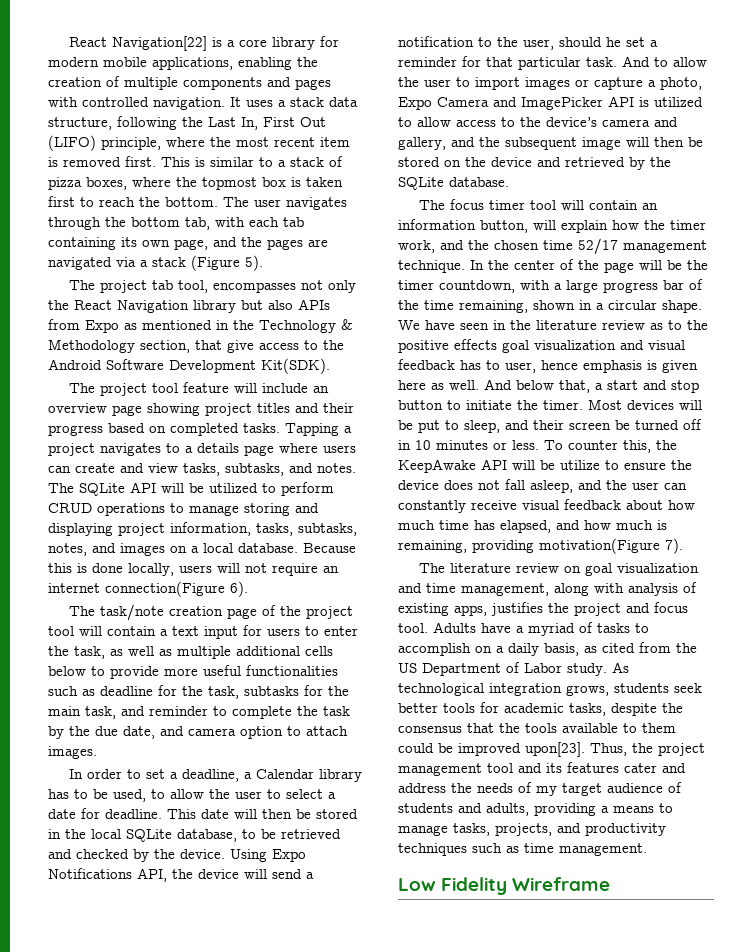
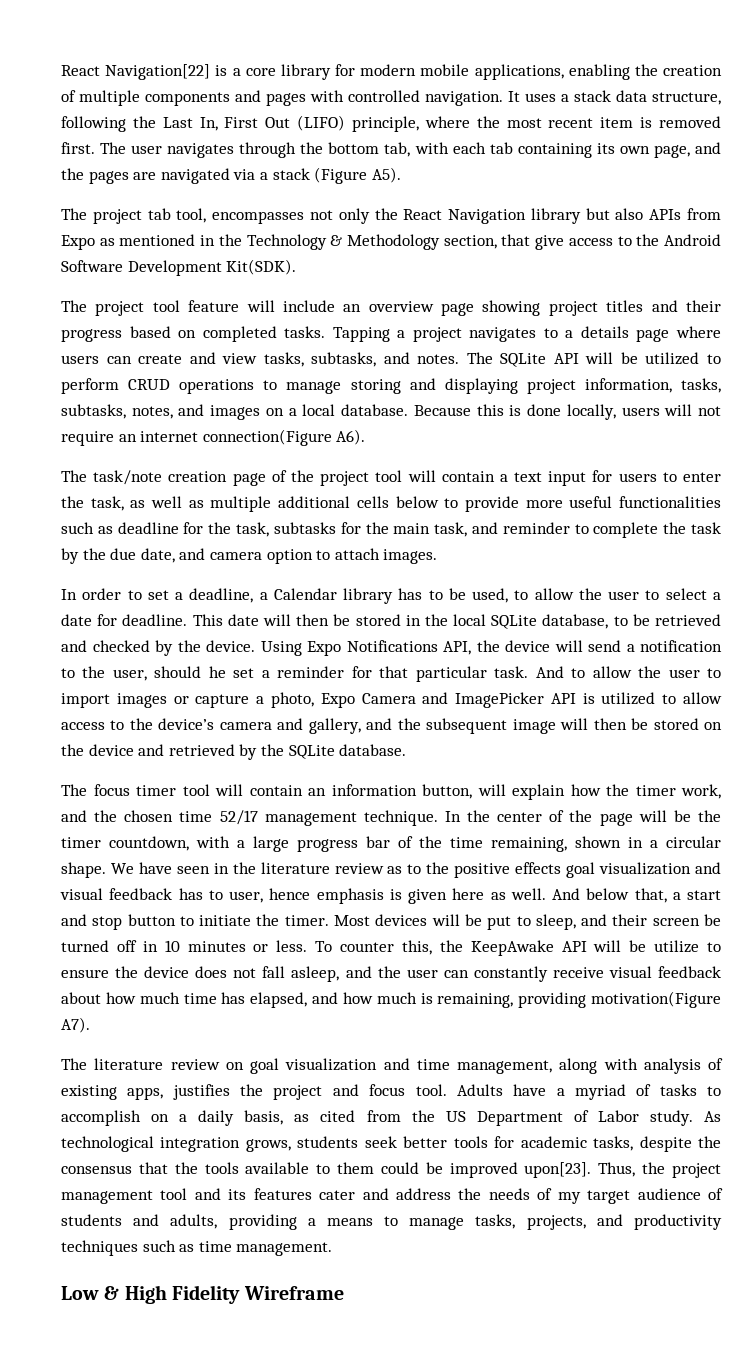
- This is similar to a stack of pizza boxes, where the topmost box is taken first to reach the bottom.
- The user navigates through the bottom tab, with each tab containing its own page, and the pages are navigated via a stack (Figure 5).
+ The user navigates through the bottom tab, with each tab containing its own page, and the pages are navigated via a stack (Figure A5).
- Because this is done locally, users will not require an internet connection(Figure 6).
+ Because this is done locally, users will not require an internet connection(Figure A6).
- To counter this, the KeepAwake API will be utilize to ensure the device does not fall asleep, and the user can constantly receive visual feedback about how much time has elapsed, and how much is remaining, providing motivation(Figure 7).
+ To counter this, the KeepAwake API will be utilize to ensure the device does not fall asleep, and the user can constantly receive visual feedback about how much time has elapsed, and how much is remaining, providing motivation(Figure A7).
- Low Fidelity Wireframe
+ Low & High Fidelity Wireframe

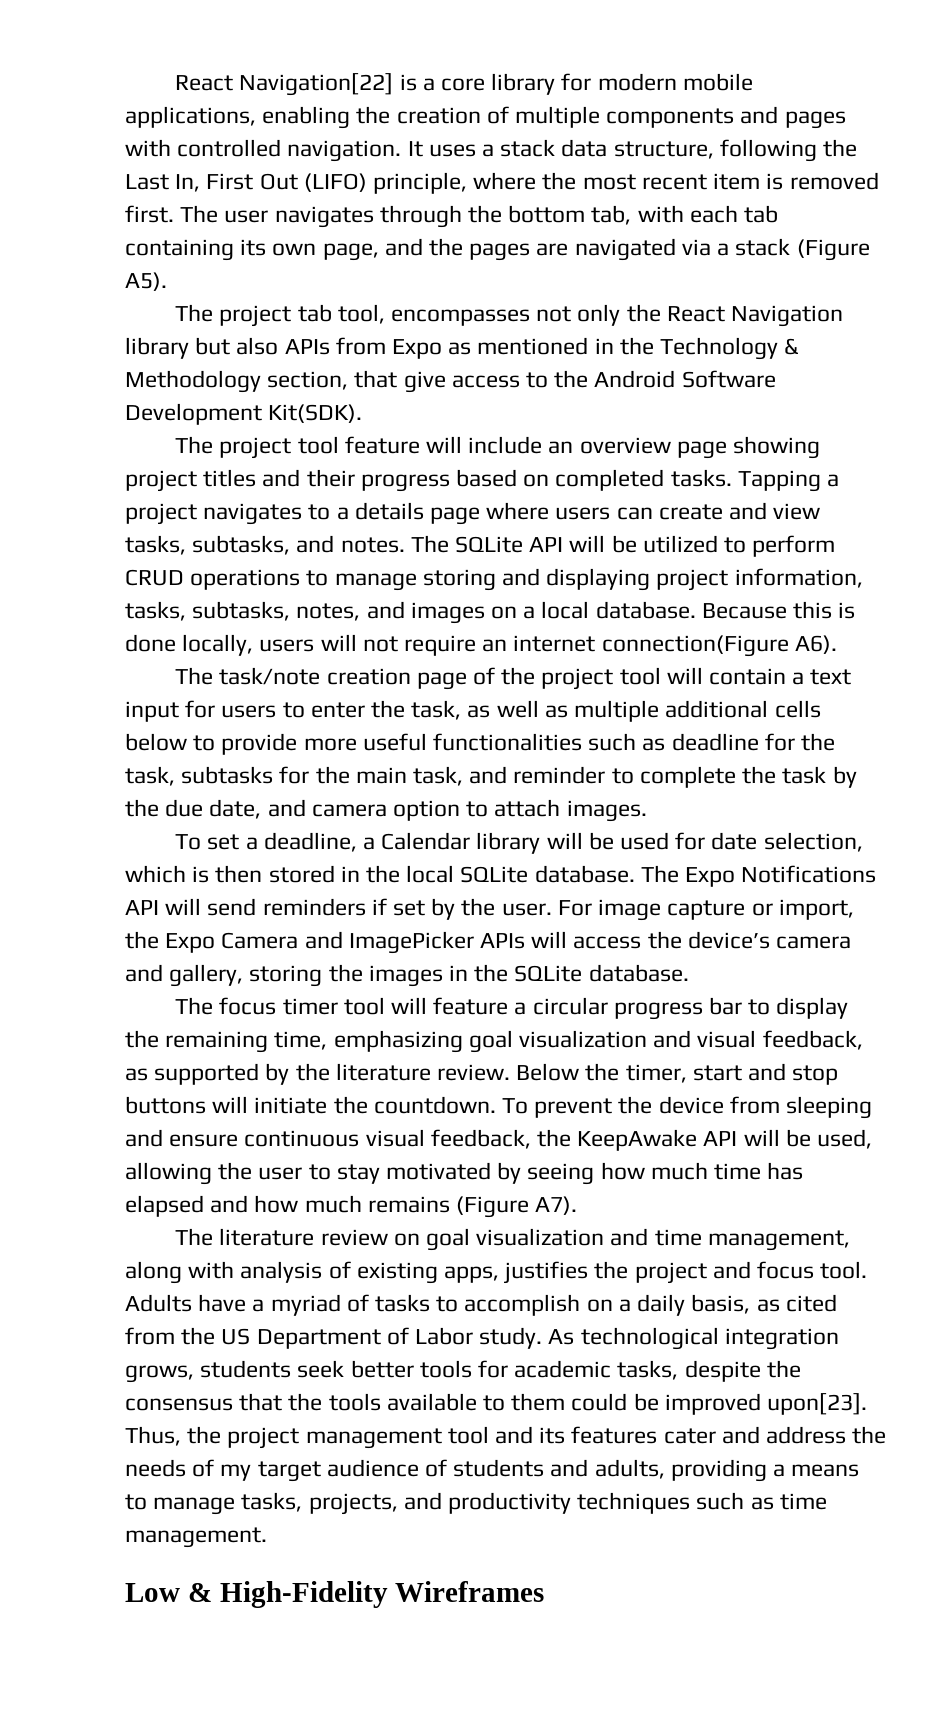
- In order to set a deadline, a Calendar library has to be used, to allow the user to select a date for deadline. This date will then be stored in the local SQLite database, to be retrieved and checked by the device. Using Expo Notifications API, the device will send a notification to the user, should he set a reminder for that particular task. And to allow the user to import images or capture a photo, Expo Camera and ImagePicker API is utilized to allow access to the device’s camera and gallery, and the subsequent image will then be stored on the device and retrieved by the SQLite database.
+ To set a deadline, a Calendar library will be used for date selection, which is then stored in the local SQLite database. The Expo Notifications API will send reminders if set by the user. For image capture or import, the Expo Camera and ImagePicker APIs will access the device’s camera and gallery, storing the images in the SQLite database.
- The focus timer tool will contain an information button, will explain how the timer work, and the chosen time 52/17 management technique. In the center of the page will be the timer countdown, with a large progress bar of the time remaining, shown in a circular shape. We have seen in the literature review as to the positive effects goal visualization and visual feedback has to user, hence emphasis is given here as well. And below that, a start and stop button to initiate the timer. Most devices will be put to sleep, and their screen be turned off in 10 minutes or less. To counter this, the KeepAwake API will be utilize to ensure the device does not fall asleep, and the user can constantly receive visual feedback about how much time has elapsed, and how much is remaining, providing motivation(Figure A7).
+ The focus timer tool will feature a circular progress bar to display the remaining time, emphasizing goal visualization and visual feedback, as supported by the literature review. Below the timer, start and stop buttons will initiate the countdown. To prevent the device from sleeping and ensure continuous visual feedback, the KeepAwake API will be used, allowing the user to stay motivated by seeing how much time has elapsed and how much remains (Figure A7).
- Low & High Fidelity Wireframe
+ Low & High-Fidelity Wireframes

